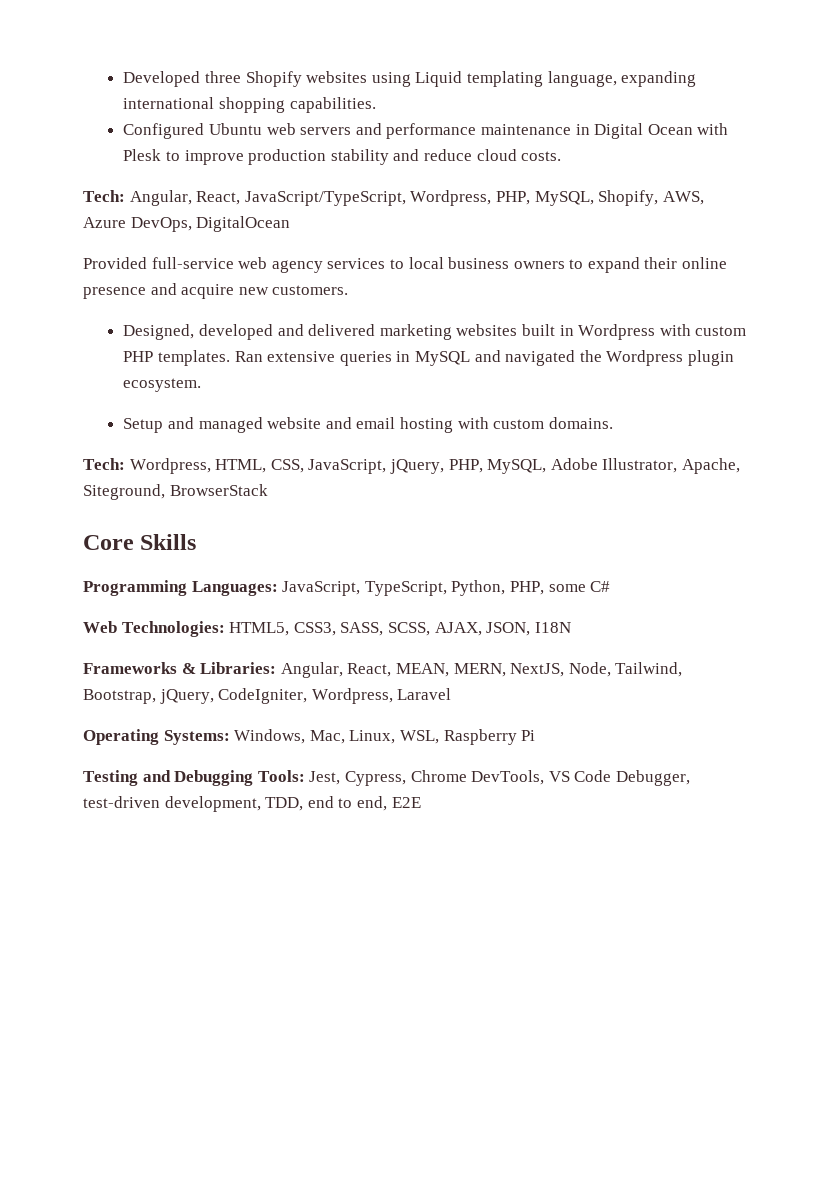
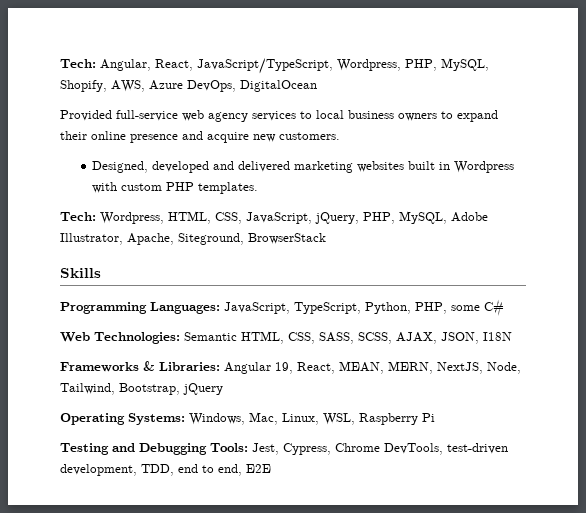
- Developed three Shopify websites using Liquid templating language, expanding international shopping capabilities.
- Configured Ubuntu web servers and performance maintenance in Digital Ocean with Plesk to improve production stability and reduce cloud costs.
- Ran extensive queries in MySQL and navigated the Wordpress plugin ecosystem.
- Setup and managed website and email hosting with custom domains.
- Core Skills
+ Skills
- Web Technologies: HTML5, CSS3, SASS, SCSS, AJAX, JSON, I18N
+ Web Technologies: Semantic HTML, CSS, SASS, SCSS, AJAX, JSON, I18N
- Frameworks & Libraries: Angular, React, MEAN, MERN, NextJS, Node, Tailwind, Bootstrap, jQuery, CodeIgniter, Wordpress, Laravel
+ Frameworks & Libraries: Angular 19, React, MEAN, MERN, NextJS, Node, Tailwind, Bootstrap, jQuery
- Testing and Debugging Tools: Jest, Cypress, Chrome DevTools, VS Code Debugger, test-driven development, TDD, end to end, E2E
+ Testing and Debugging Tools: Jest, Cypress, Chrome DevTools, test-driven development, TDD, end to end, E2E

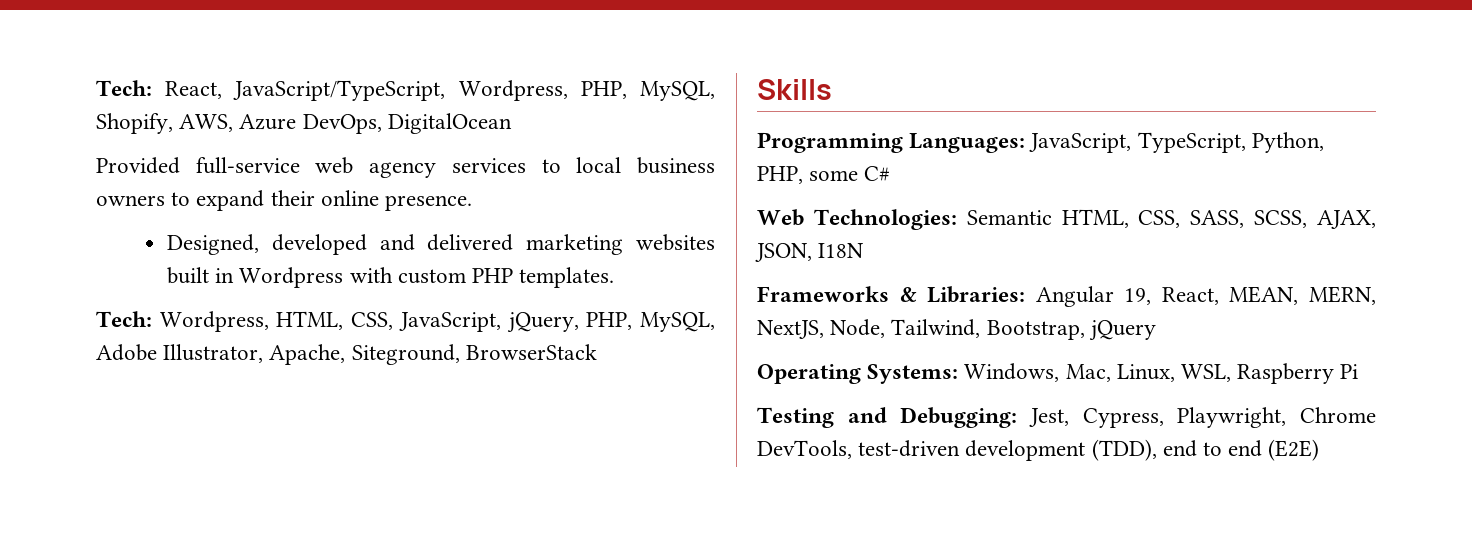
- Tech: Angular, React, JavaScript/TypeScript, Wordpress, PHP, MySQL, Shopify, AWS, Azure DevOps, DigitalOcean
+ Tech: React, JavaScript/TypeScript, Wordpress, PHP, MySQL, Shopify, AWS, Azure DevOps, DigitalOcean
- Provided full-service web agency services to local business owners to expand their online presence and acquire new customers.
+ Provided full-service web agency services to local business owners to expand their online presence.
- Testing and Debugging Tools: Jest, Cypress, Chrome DevTools, test-driven development, TDD, end to end, E2E
+ Testing and Debugging: Jest, Cypress, Playwright, Chrome DevTools, test-driven development (TDD), end to end (E2E)

